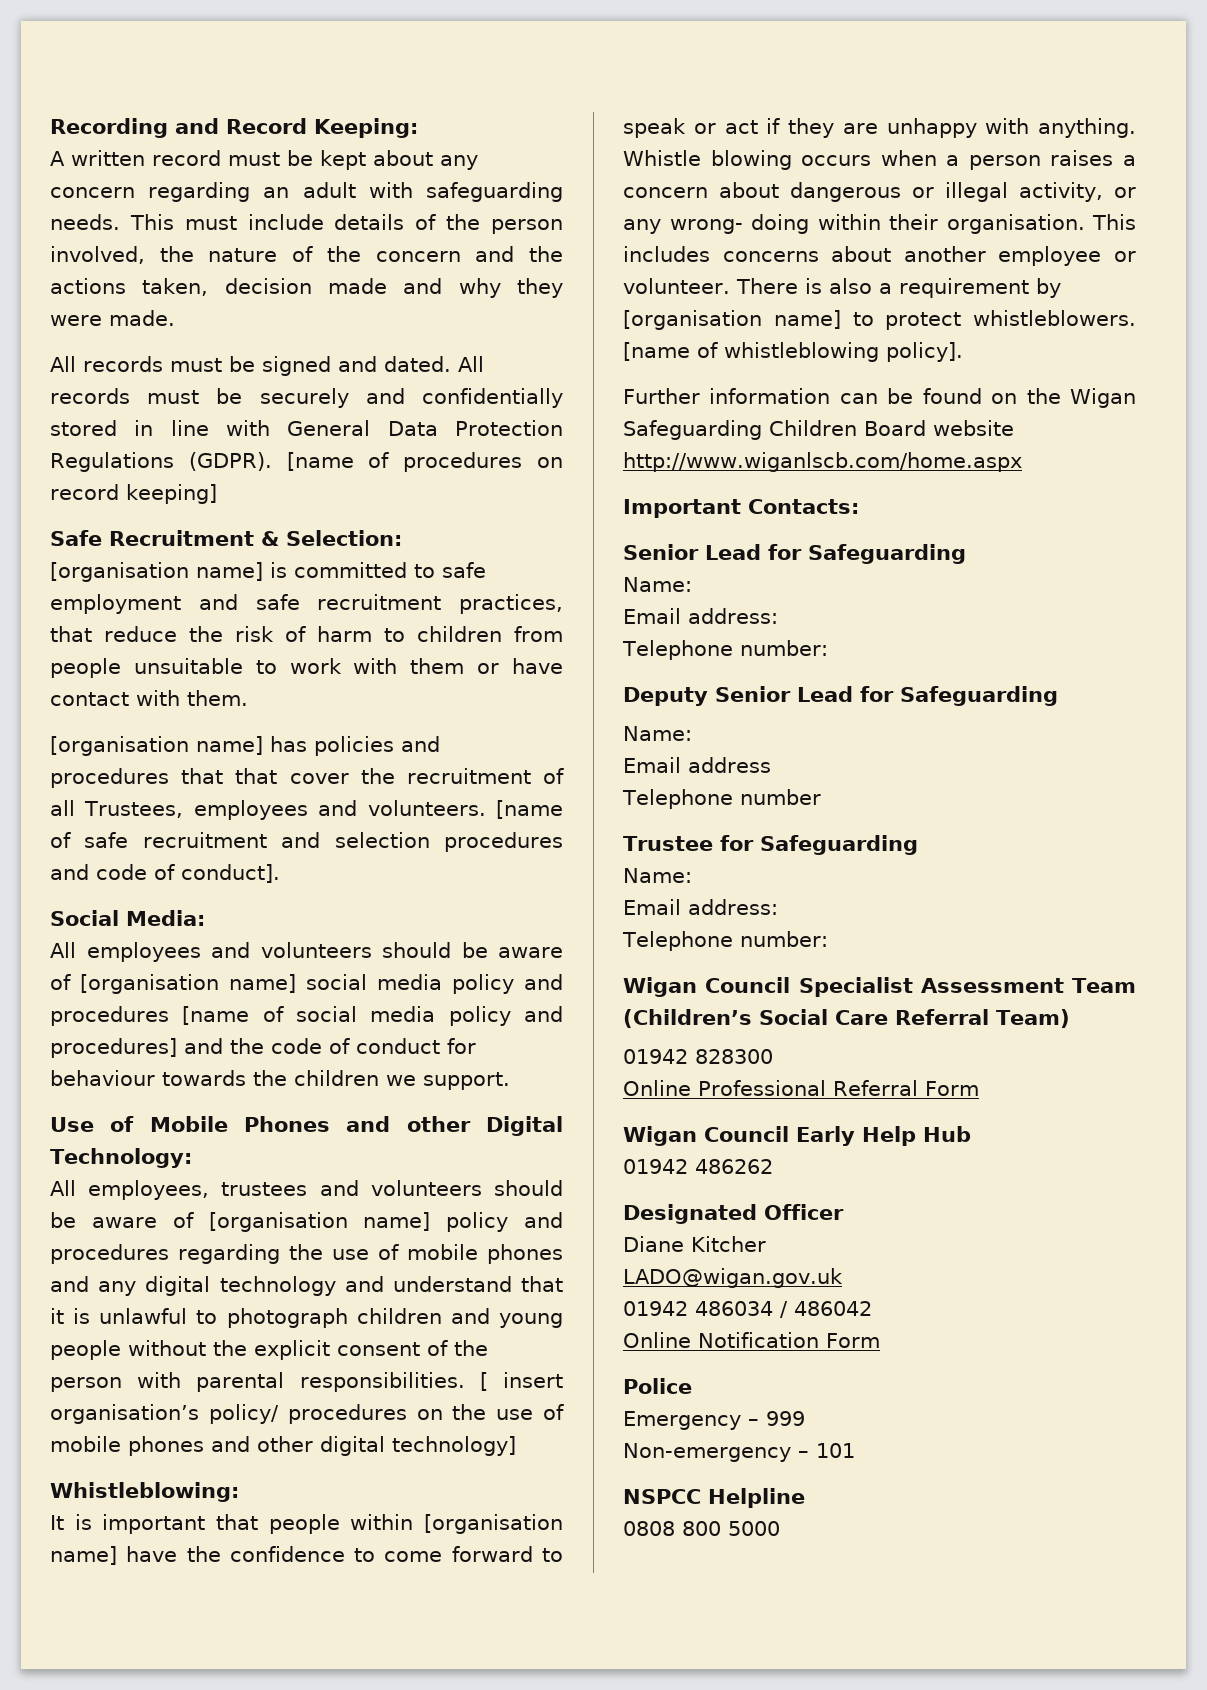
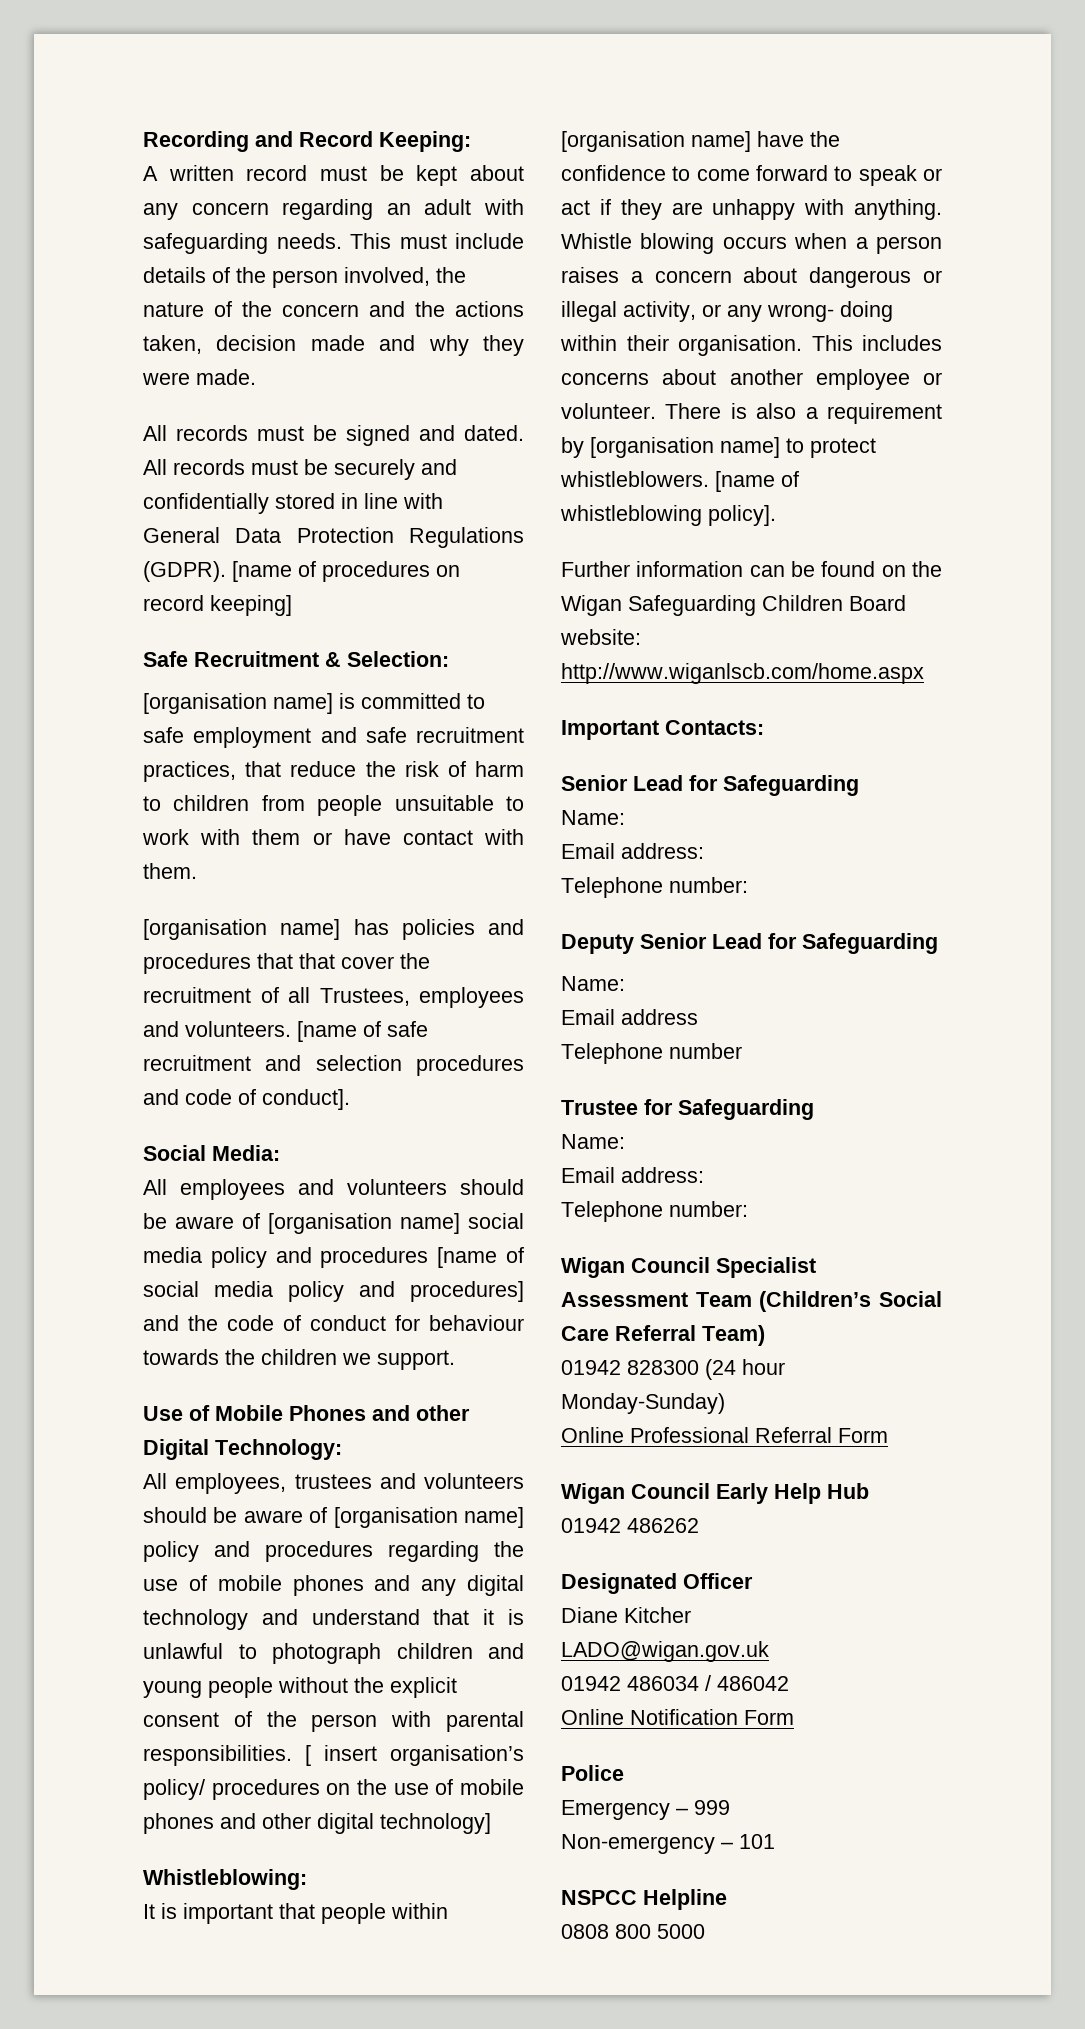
- Further information can be found on the Wigan Safeguarding Children Board website http://www.wiganlscb.com/home.aspx
+ Further information can be found on the Wigan Safeguarding Children Board website: http://www.wiganlscb.com/home.aspx
- 01942 828300
+ 01942 828300 (24 hour Monday-Sunday)

